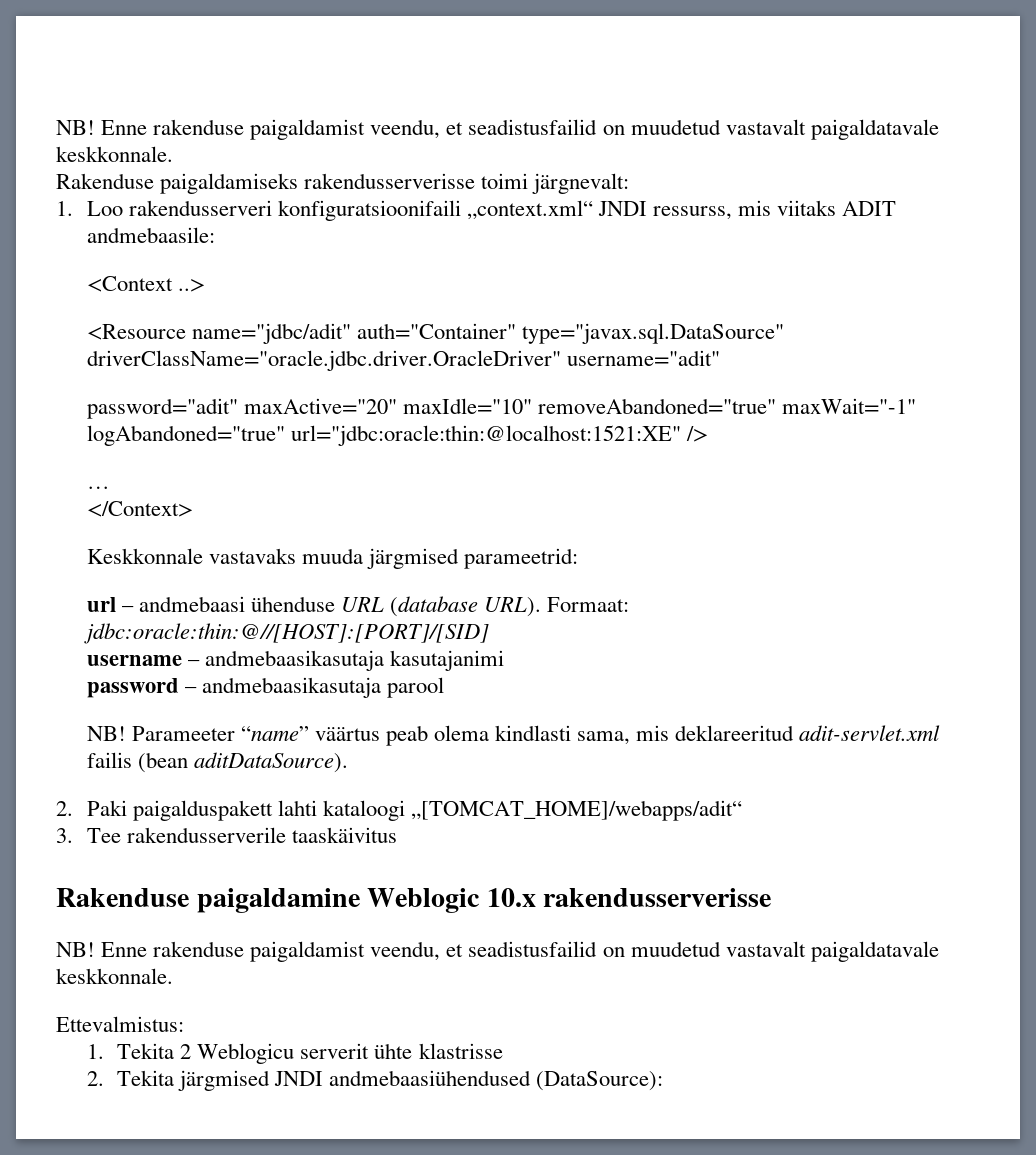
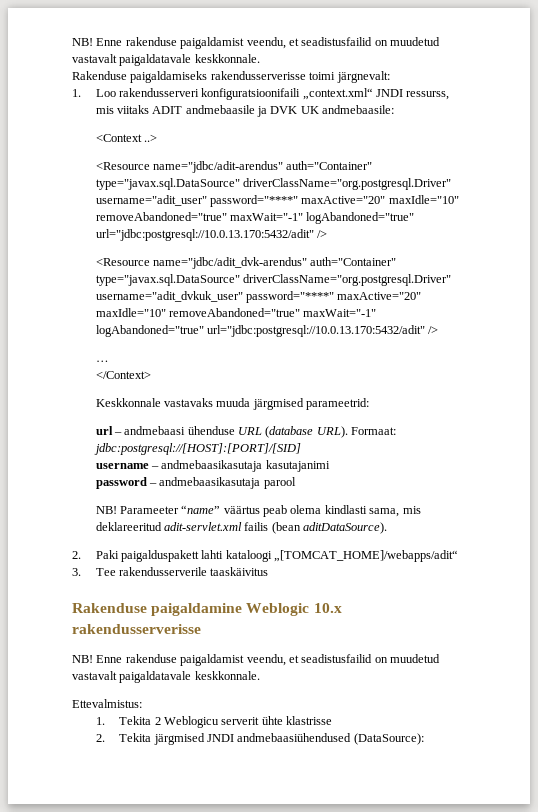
- 1. Loo rakendusserveri konfiguratsioonifaili „context.xml“ JNDI ressurss, mis viitaks ADIT andmebaasile:
+ 1. Loo rakendusserveri konfiguratsioonifaili „context.xml“ JNDI ressurss, mis viitaks ADIT andmebaasile ja DVK UK andmebaasile:
- <Resource name="jdbc/adit" auth="Container" type="javax.sql.DataSource" driverClassName="oracle.jdbc.driver.OracleDriver" username="adit"
- password="adit" maxActive="20" maxIdle="10" removeAbandoned="true" maxWait="-1" logAbandoned="true" url="jdbc:oracle:thin:@localhost:1521:XE" />
+ <Resource name="jdbc/adit-arendus" auth="Container" type="javax.sql.DataSource" driverClassName="org.postgresql.Driver" username="adit_user" password="****" maxActive="20" maxIdle="10" removeAbandoned="true" maxWait="-1" logAbandoned="true" url="jdbc:postgresql://10.0.13.170:5432/adit" />
+ <Resource name="jdbc/adit_dvk-arendus" auth="Container" type="javax.sql.DataSource" driverClassName="org.postgresql.Driver" username="adit_dvkuk_user" password="****" maxActive="20" maxIdle="10" removeAbandoned="true" maxWait="-1" logAbandoned="true" url="jdbc:postgresql://10.0.13.170:5432/adit" />
- Formaat: jdbc:oracle:thin:@//[HOST]:[PORT]/[SID]
+ Formaat: jdbc:postgresql://[HOST]:[PORT]/[SID]

